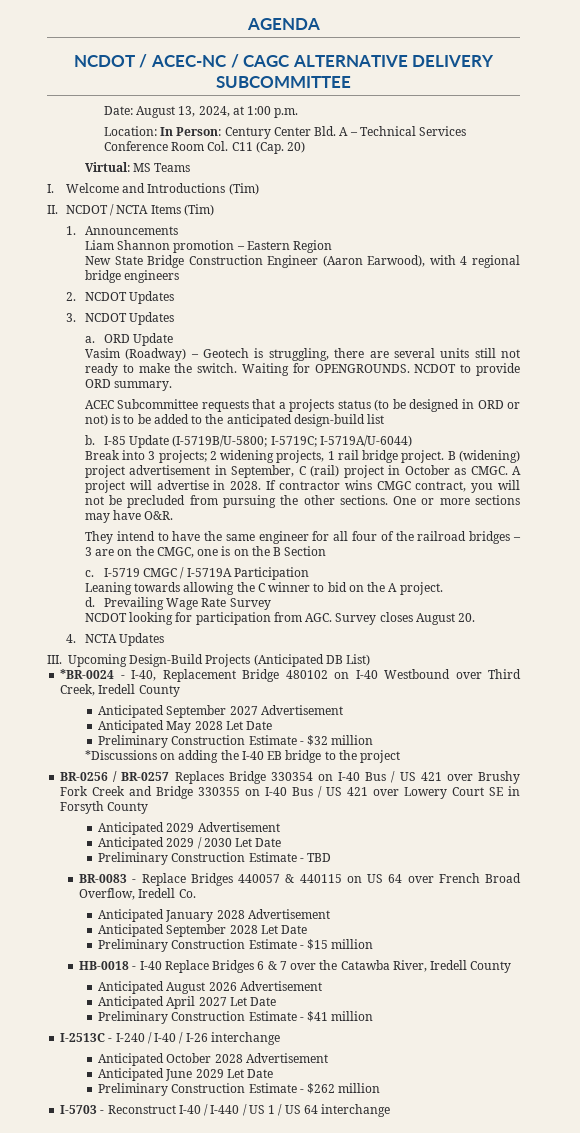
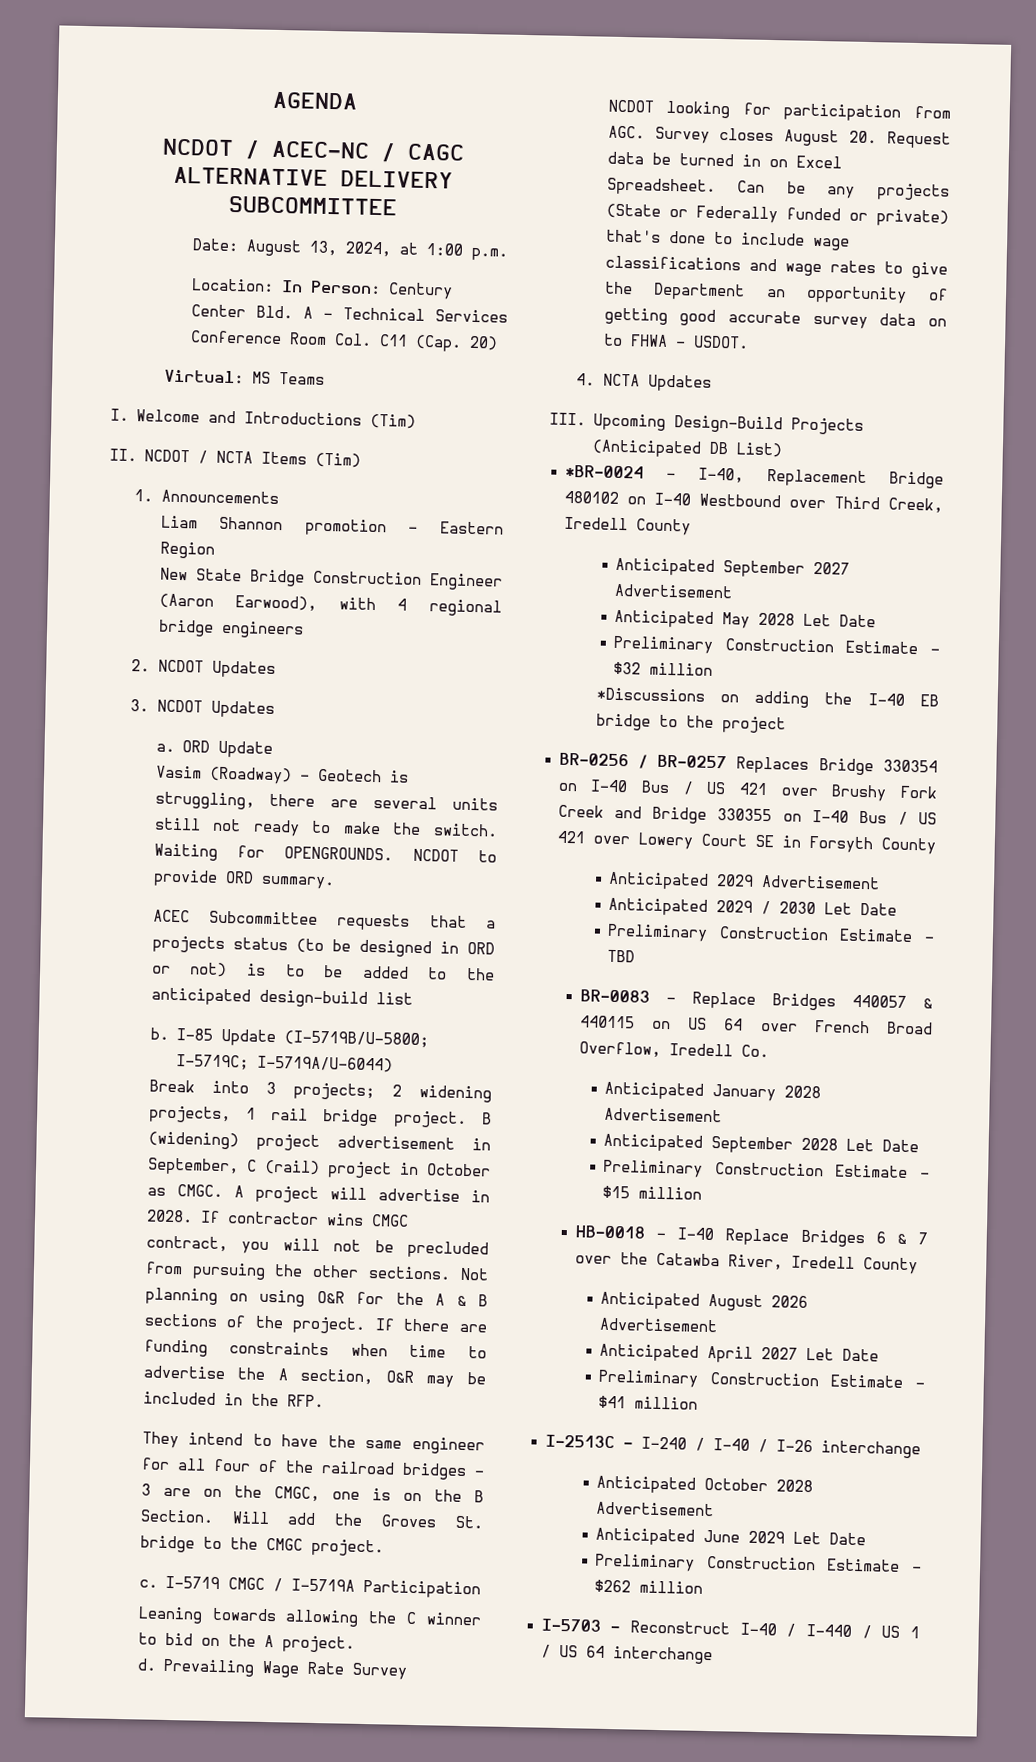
- One or more sections may have O&R.
+ Not planning on using O&R for the A & B sections of the project. If there are funding constraints when time to advertise the A section, O&R may be included in the RFP.
- They intend to have the same engineer for all four of the railroad bridges – 3 are on the CMGC, one is on the B Section
+ They intend to have the same engineer for all four of the railroad bridges – 3 are on the CMGC, one is on the B Section. Will add the Groves St. bridge to the CMGC project.
- NCDOT looking for participation from AGC. Survey closes August 20.
+ NCDOT looking for participation from AGC. Survey closes August 20. Request data be turned in on Excel Spreadsheet. Can be any projects (State or Federally funded or private) that's done to include wage classifications and wage rates to give the Department an opportunity of getting good accurate survey data on to FHWA - USDOT.

